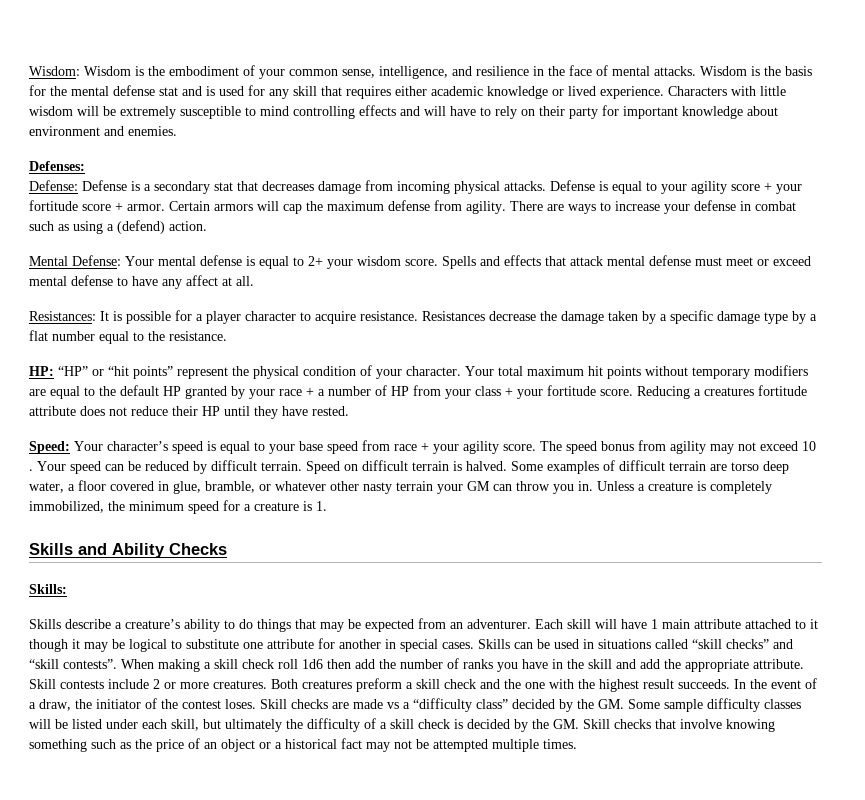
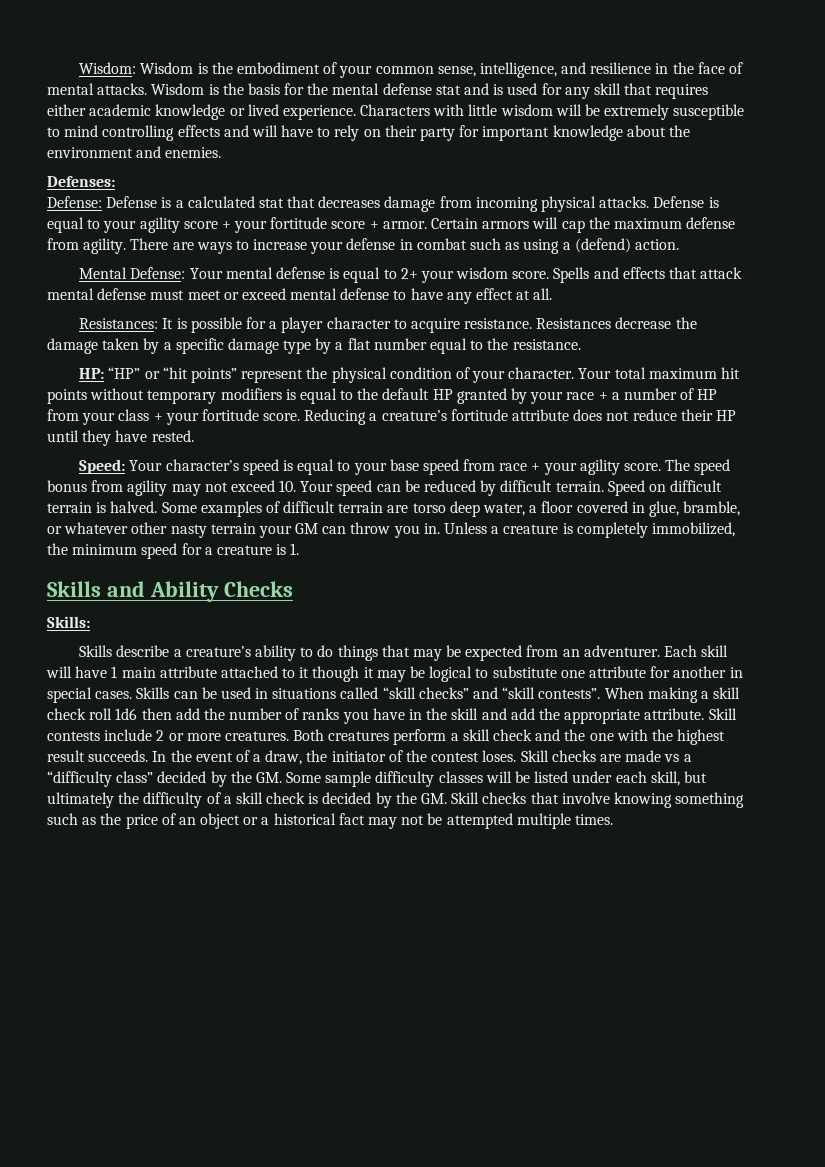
- Characters with little wisdom will be extremely susceptible to mind controlling effects and will have to rely on their party for important knowledge about environment and enemies.
+ Characters with little wisdom will be extremely susceptible to mind controlling effects and will have to rely on their party for important knowledge about the environment and enemies.
- Defense: Defense is a secondary stat that decreases damage from incoming physical attacks.
+ Defense: Defense is a calculated stat that decreases damage from incoming physical attacks.
- Spells and effects that attack mental defense must meet or exceed mental defense to have any affect at all.
+ Spells and effects that attack mental defense must meet or exceed mental defense to have any effect at all.
- Your total maximum hit points without temporary modifiers are equal to the default HP granted by your race + a number of HP from your class + your fortitude score.
+ Your total maximum hit points without temporary modifiers is equal to the default HP granted by your race + a number of HP from your class + your fortitude score.
- Reducing a creatures fortitude attribute does not reduce their HP until they have rested.
+ Reducing a creature’s fortitude attribute does not reduce their HP until they have rested.
- The speed bonus from agility may not exceed 10 . Your speed can be reduced by difficult terrain.
+ The speed bonus from agility may not exceed 10. Your speed can be reduced by difficult terrain.
- Both creatures preform a skill check and the one with the highest result succeeds.
+ Both creatures perform a skill check and the one with the highest result succeeds.

